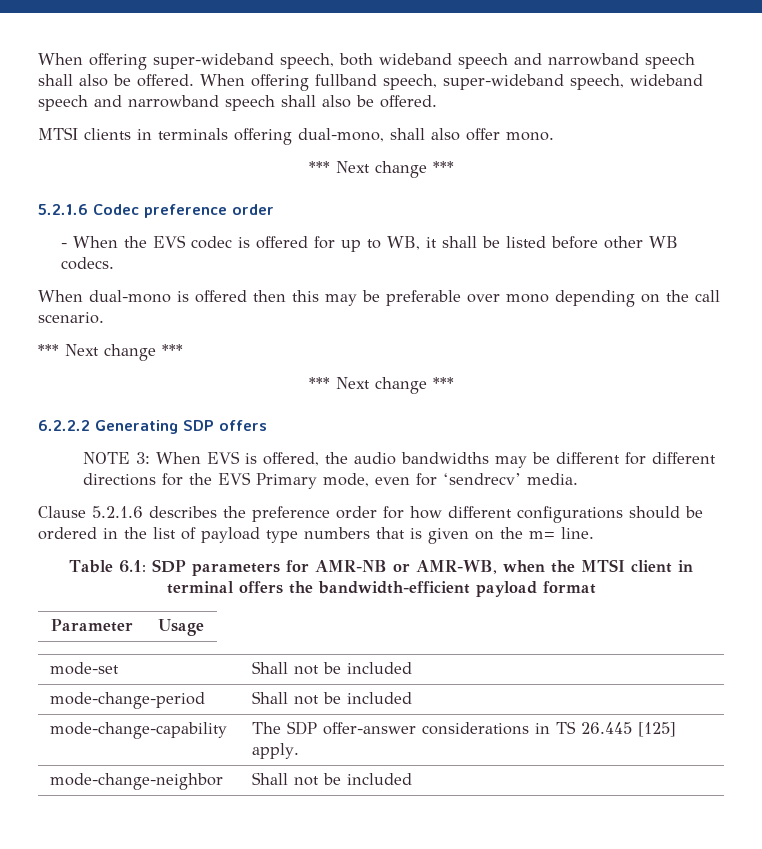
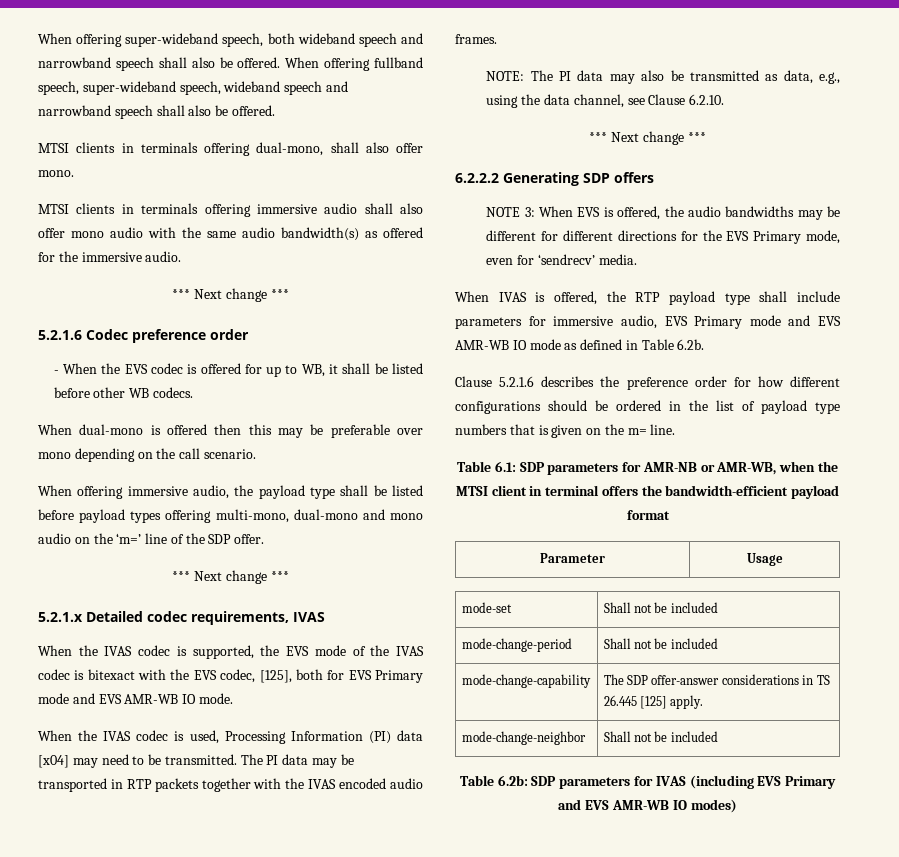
+ MTSI clients in terminals offering immersive audio shall also offer mono audio with the same audio bandwidth(s) as offered for the immersive audio.
  When dual-mono is offered then this may be preferable over mono depending on the call scenario.
+ When offering immersive audio, the payload type shall be listed before payload types offering multi-mono, dual-mono and mono audio on the ‘m=’ line of the SDP offer.
  *** Next change ***
+ 5.2.1.x Detailed codec requirements, IVAS
+ When the IVAS codec is supported, the EVS mode of the IVAS codec is bitexact with the EVS codec, [125], both for EVS Primary mode and EVS AMR-WB IO mode.
+ When the IVAS codec is used, Processing Information (PI) data [x04] may need to be transmitted. The PI data may be transported in RTP packets together with the IVAS encoded audio frames.
+ NOTE: The PI data may also be transmitted as data, e.g., using the data channel, see Clause 6.2.10.
+ When IVAS is offered, the RTP payload type shall include parameters for immersive audio, EVS Primary mode and EVS AMR-WB IO mode as defined in Table 6.2b.
+ Table 6.2b: SDP parameters for IVAS (including EVS Primary and EVS AMR-WB IO modes)

